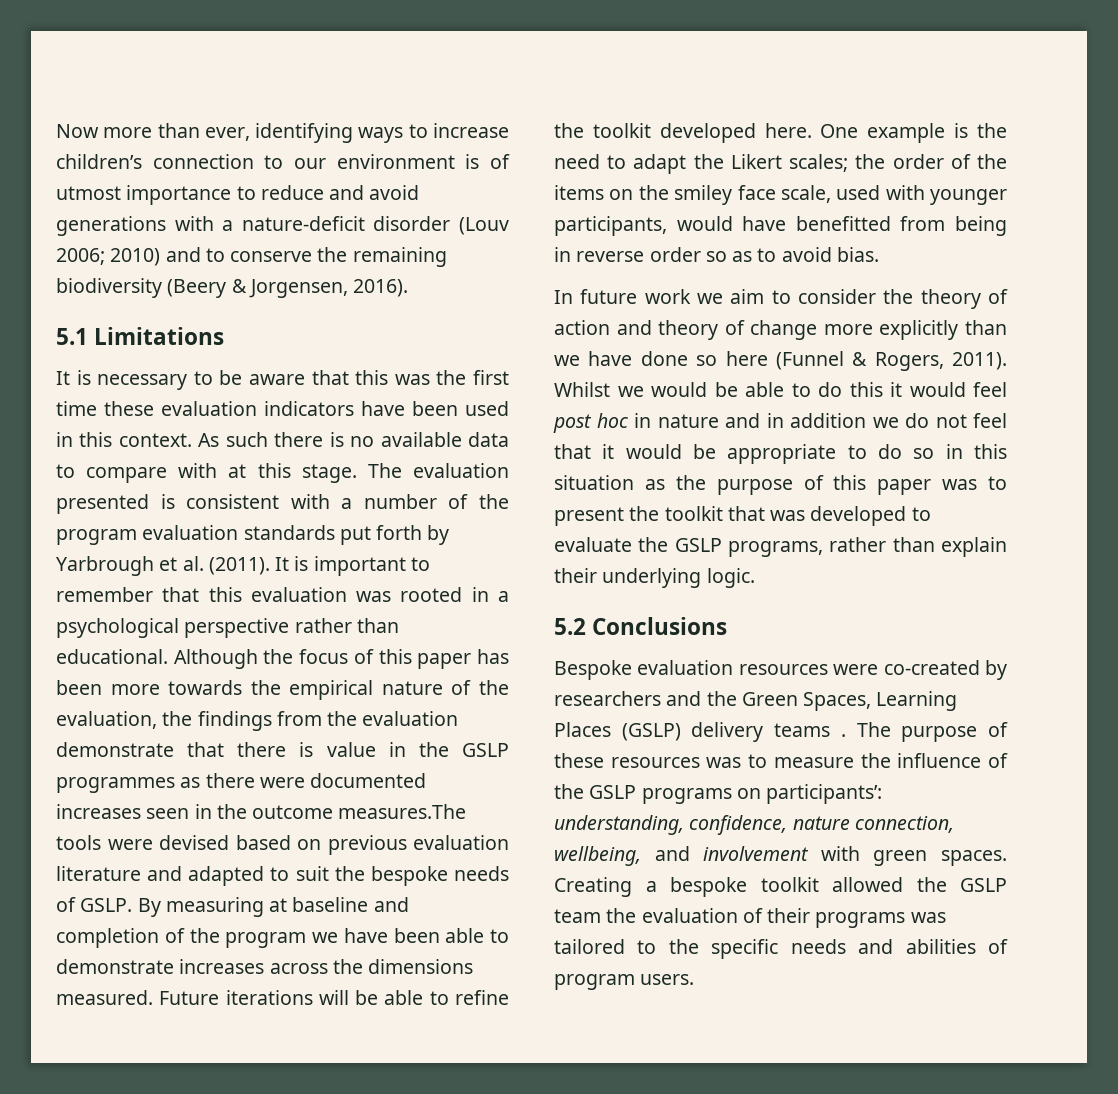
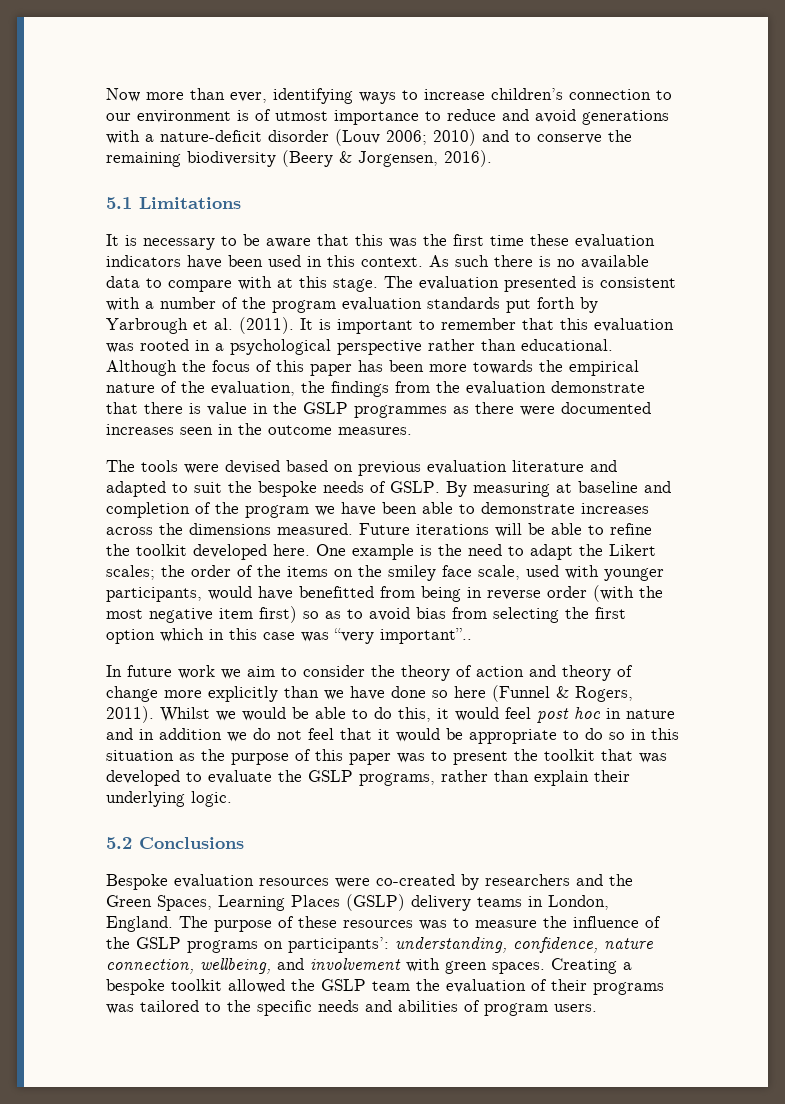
- Although the focus of this paper has been more towards the empirical nature of the evaluation, the findings from the evaluation demonstrate that there is value in the GSLP programmes as there were documented increases seen in the outcome measures.The tools were devised based on previous evaluation literature and adapted to suit the bespoke needs of GSLP.
+ Although the focus of this paper has been more towards the empirical nature of the evaluation, the findings from the evaluation demonstrate that there is value in the GSLP programmes as there were documented increases seen in the outcome measures.
+ The tools were devised based on previous evaluation literature and adapted to suit the bespoke needs of GSLP.
- One example is the need to adapt the Likert scales; the order of the items on the smiley face scale, used with younger participants, would have benefitted from being in reverse order so as to avoid bias.
+ One example is the need to adapt the Likert scales; the order of the items on the smiley face scale, used with younger participants, would have benefitted from being in reverse order (with the most negative item first) so as to avoid bias from selecting the first option which in this case was “very important”..
- Whilst we would be able to do this it would feel post hoc in nature and in addition we do not feel that it would be appropriate to do so in this situation as the purpose of this paper was to present the toolkit that was developed to evaluate the GSLP programs, rather than explain their underlying logic.
+ Whilst we would be able to do this, it would feel post hoc in nature and in addition we do not feel that it would be appropriate to do so in this situation as the purpose of this paper was to present the toolkit that was developed to evaluate the GSLP programs, rather than explain their underlying logic.
- Bespoke evaluation resources were co-created by researchers and the Green Spaces, Learning Places (GSLP) delivery teams .
+ Bespoke evaluation resources were co-created by researchers and the Green Spaces, Learning Places (GSLP) delivery teams in London, England.

